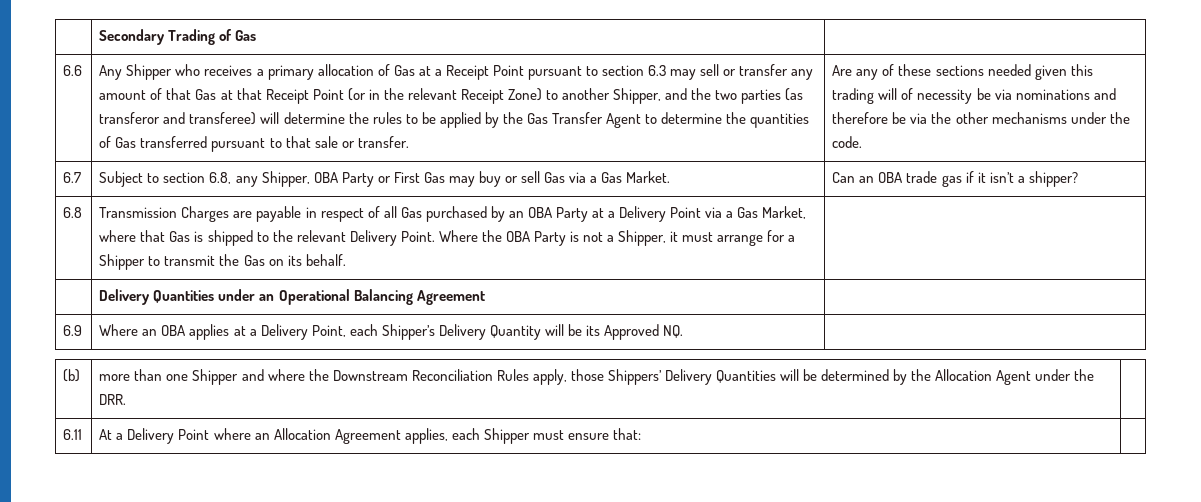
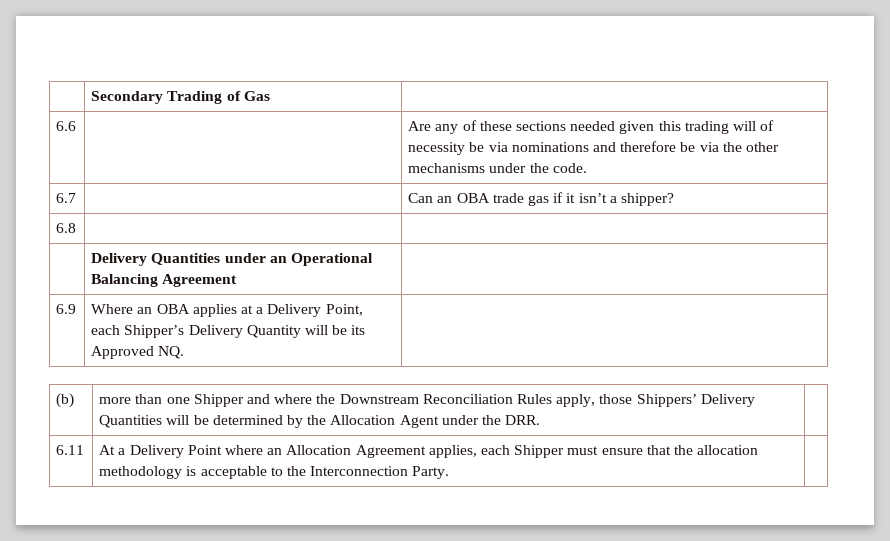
- Any Shipper who receives a primary allocation of Gas at a Receipt Point pursuant to section 6.3 may sell or transfer any amount of that Gas at that Receipt Point (or in the relevant Receipt Zone) to another Shipper, and the two parties (as transferor and transferee) will determine the rules to be applied by the Gas Transfer Agent to determine the quantities of Gas transferred pursuant to that sale or transfer.
- 6.7 | Subject to section 6.8, any Shipper, OBA Party or First Gas may buy or sell Gas via a Gas Market. | Can an OBA trade gas if it isn’t a shipper?
+ 6.7 | | Can an OBA trade gas if it isn’t a shipper?
- Transmission Charges are payable in respect of all Gas purchased by an OBA Party at a Delivery Point via a Gas Market, where that Gas is shipped to the relevant Delivery Point. Where the OBA Party is not a Shipper, it must arrange for a Shipper to transmit the Gas on its behalf.
- 6.11 | At a Delivery Point where an Allocation Agreement applies, each Shipper must ensure that: |
+ 6.11 | At a Delivery Point where an Allocation Agreement applies, each Shipper must ensure that the allocation methodology is acceptable to the Interconnection Party. |

